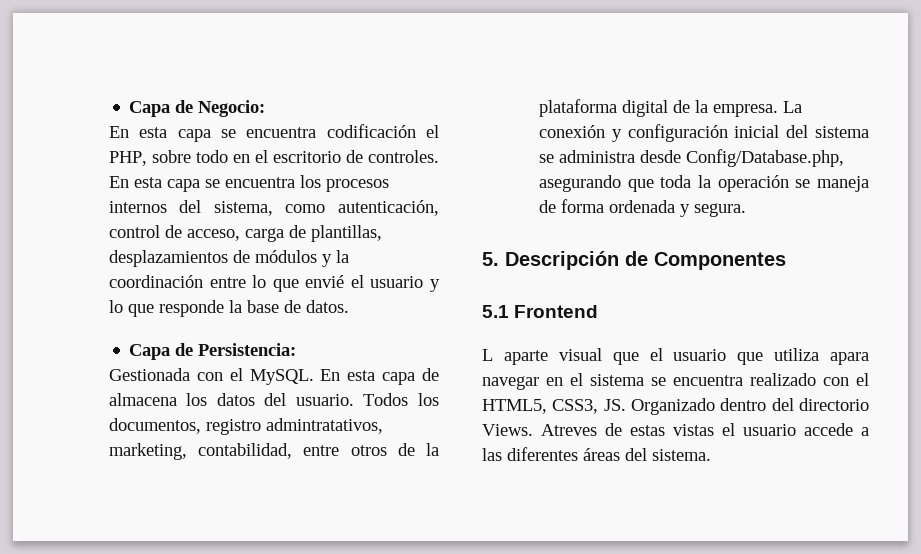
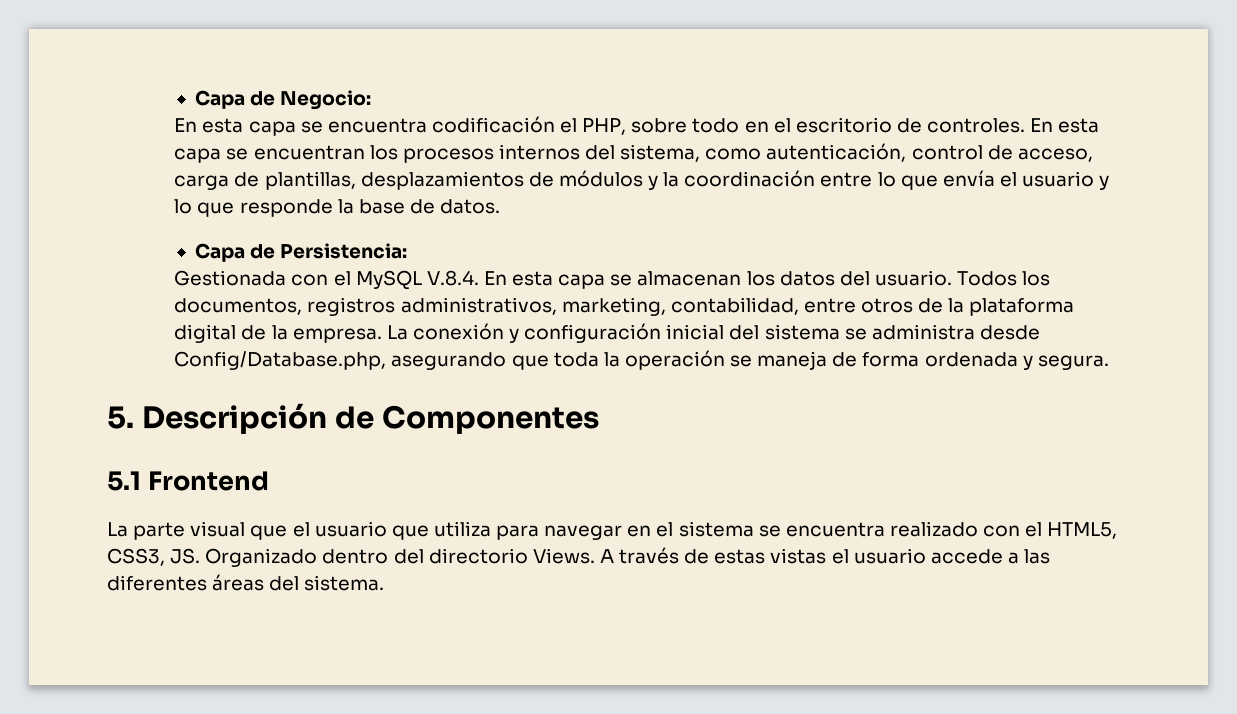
- En esta capa se encuentra los procesos internos del sistema, como autenticación, control de acceso, carga de plantillas, desplazamientos de módulos y la coordinación entre lo que envié el usuario y lo que responde la base de datos.
+ En esta capa se encuentran los procesos internos del sistema, como autenticación, control de acceso, carga de plantillas, desplazamientos de módulos y la coordinación entre lo que envía el usuario y lo que responde la base de datos.
- Gestionada con el MySQL. En esta capa de almacena los datos del usuario.
+ Gestionada con el MySQL V.8.4. En esta capa se almacenan los datos del usuario.
- Todos los documentos, registro admintratativos, marketing, contabilidad, entre otros de la plataforma digital de la empresa.
+ Todos los documentos, registros administrativos, marketing, contabilidad, entre otros de la plataforma digital de la empresa.
- L aparte visual que el usuario que utiliza apara navegar en el sistema se encuentra realizado con el HTML5, CSS3, JS. Organizado dentro del directorio Views.
+ La parte visual que el usuario que utiliza para navegar en el sistema se encuentra realizado con el HTML5, CSS3, JS. Organizado dentro del directorio Views.
- Atreves de estas vistas el usuario accede a las diferentes áreas del sistema.
+ A través de estas vistas el usuario accede a las diferentes áreas del sistema.

